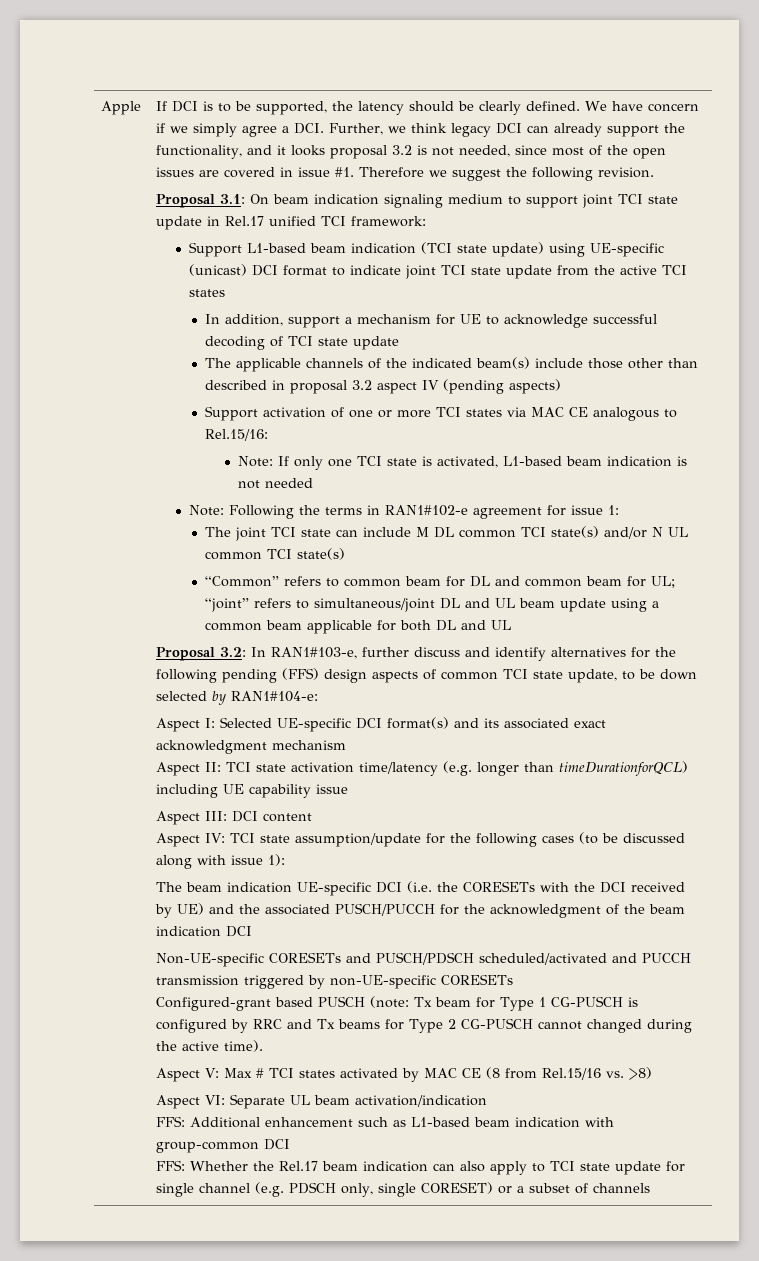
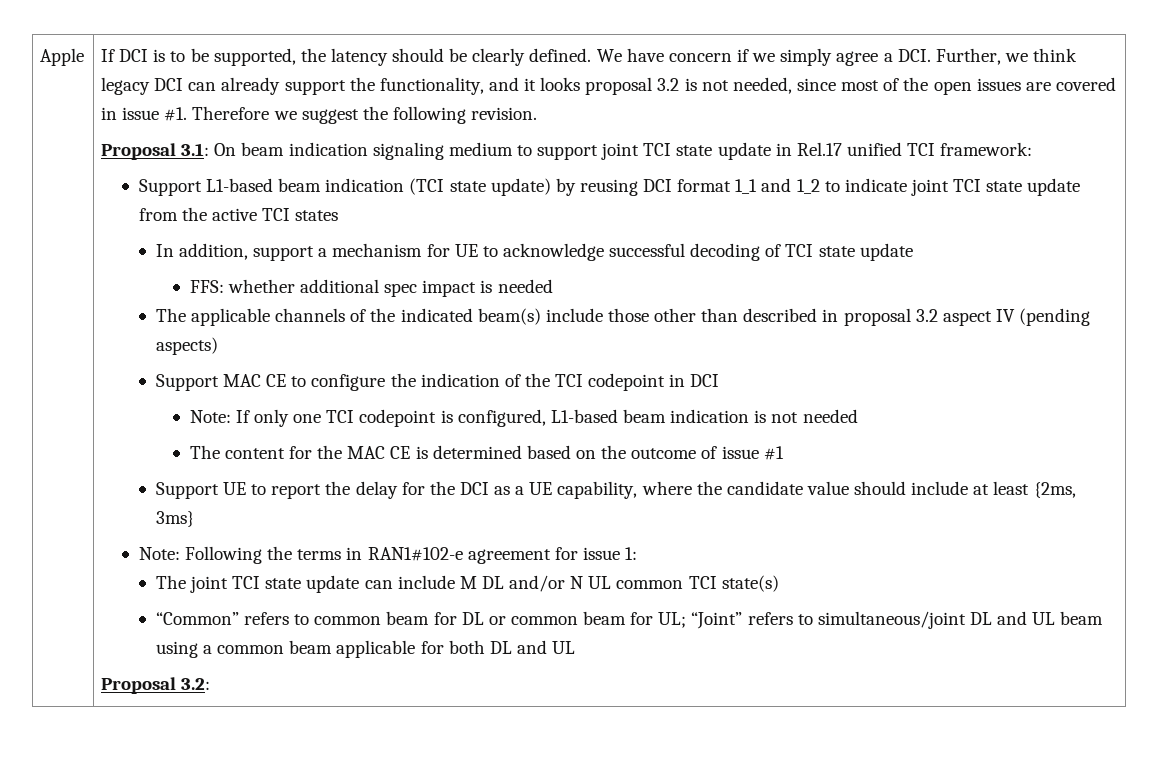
- Support L1-based beam indication (TCI state update) using UE-specific (unicast) DCI format to indicate joint TCI state update from the active TCI states
+ Support L1-based beam indication (TCI state update) by reusing DCI format 1_1 and 1_2 to indicate joint TCI state update from the active TCI states
+ FFS: whether additional spec impact is needed
- Support activation of one or more TCI states via MAC CE analogous to Rel.15/16:
+ Support MAC CE to configure the indication of the TCI codepoint in DCI
- Note: If only one TCI state is activated, L1-based beam indication is not needed
+ Note: If only one TCI codepoint is configured, L1-based beam indication is not needed
+ The content for the MAC CE is determined based on the outcome of issue #1
+ Support UE to report the delay for the DCI as a UE capability, where the candidate value should include at least {2ms, 3ms}
- The joint TCI state can include M DL common TCI state(s) and/or N UL common TCI state(s)
+ The joint TCI state update can include M DL and/or N UL common TCI state(s)
- “Common” refers to common beam for DL and common beam for UL; “joint” refers to simultaneous/joint DL and UL beam update using a common beam applicable for both DL and UL
+ “Common” refers to common beam for DL or common beam for UL; “Joint” refers to simultaneous/joint DL and UL beam using a common beam applicable for both DL and UL
- Proposal 3.2: In RAN1#103-e, further discuss and identify alternatives for the following pending (FFS) design aspects of common TCI state update, to be down selected by RAN1#104-e:
- Aspect I: Selected UE-specific DCI format(s) and its associated exact acknowledgment mechanism
- Aspect II: TCI state activation time/latency (e.g. longer than timeDurationforQCL) including UE capability issue
- Aspect III: DCI content
- Aspect IV: TCI state assumption/update for the following cases (to be discussed along with issue 1):
- The beam indication UE-specific DCI (i.e. the CORESETs with the DCI received by UE) and the associated PUSCH/PUCCH for the acknowledgment of the beam indication DCI
- Non-UE-specific CORESETs and PUSCH/PDSCH scheduled/activated and PUCCH transmission triggered by non-UE-specific CORESETs
- Configured-grant based PUSCH (note: Tx beam for Type 1 CG-PUSCH is configured by RRC and Tx beams for Type 2 CG-PUSCH cannot changed during the active time).
- Aspect V: Max # TCI states activated by MAC CE (8 from Rel.15/16 vs. >8)
- Aspect VI: Separate UL beam activation/indication
- FFS: Additional enhancement such as L1-based beam indication with group-common DCI
- FFS: Whether the Rel.17 beam indication can also apply to TCI state update for single channel (e.g. PDSCH only, single CORESET) or a subset of channels
+ Proposal 3.2:

